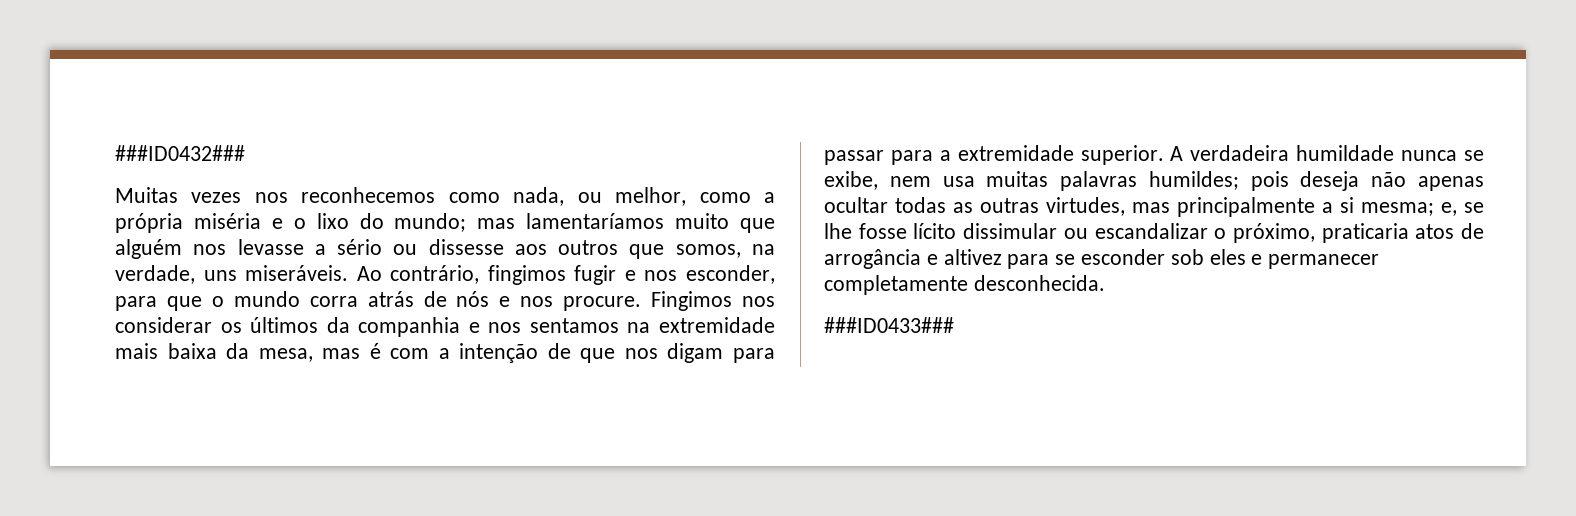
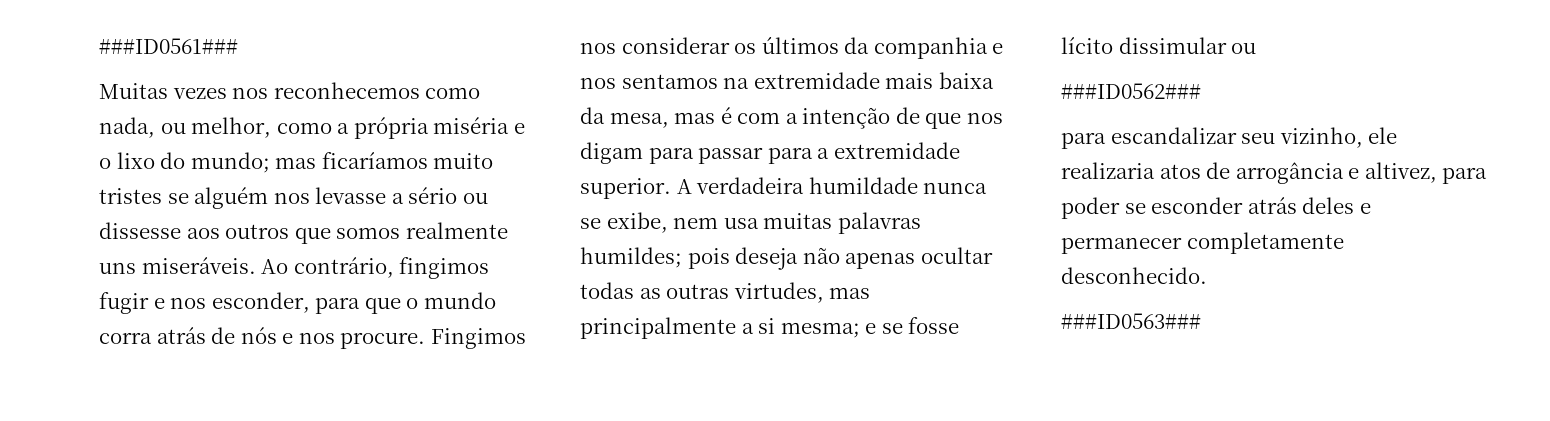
- ###ID0432###
+ ###ID0561###
- Muitas vezes nos reconhecemos como nada, ou melhor, como a própria miséria e o lixo do mundo; mas lamentaríamos muito que alguém nos levasse a sério ou dissesse aos outros que somos, na verdade, uns miseráveis.
+ Muitas vezes nos reconhecemos como nada, ou melhor, como a própria miséria e o lixo do mundo; mas ficaríamos muito tristes se alguém nos levasse a sério ou dissesse aos outros que somos realmente uns miseráveis.
- A verdadeira humildade nunca se exibe, nem usa muitas palavras humildes; pois deseja não apenas ocultar todas as outras virtudes, mas principalmente a si mesma; e, se lhe fosse lícito dissimular ou escandalizar o próximo, praticaria atos de arrogância e altivez para se esconder sob eles e permanecer completamente desconhecida.
- ###ID0433###
+ A verdadeira humildade nunca se exibe, nem usa muitas palavras humildes; pois deseja não apenas ocultar todas as outras virtudes, mas principalmente a si mesma; e se fosse lícito dissimular ou
+ ###ID0562###
+ para escandalizar seu vizinho, ele realizaria atos de arrogância e altivez, para poder se esconder atrás deles e permanecer completamente desconhecido.
+ ###ID0563###

